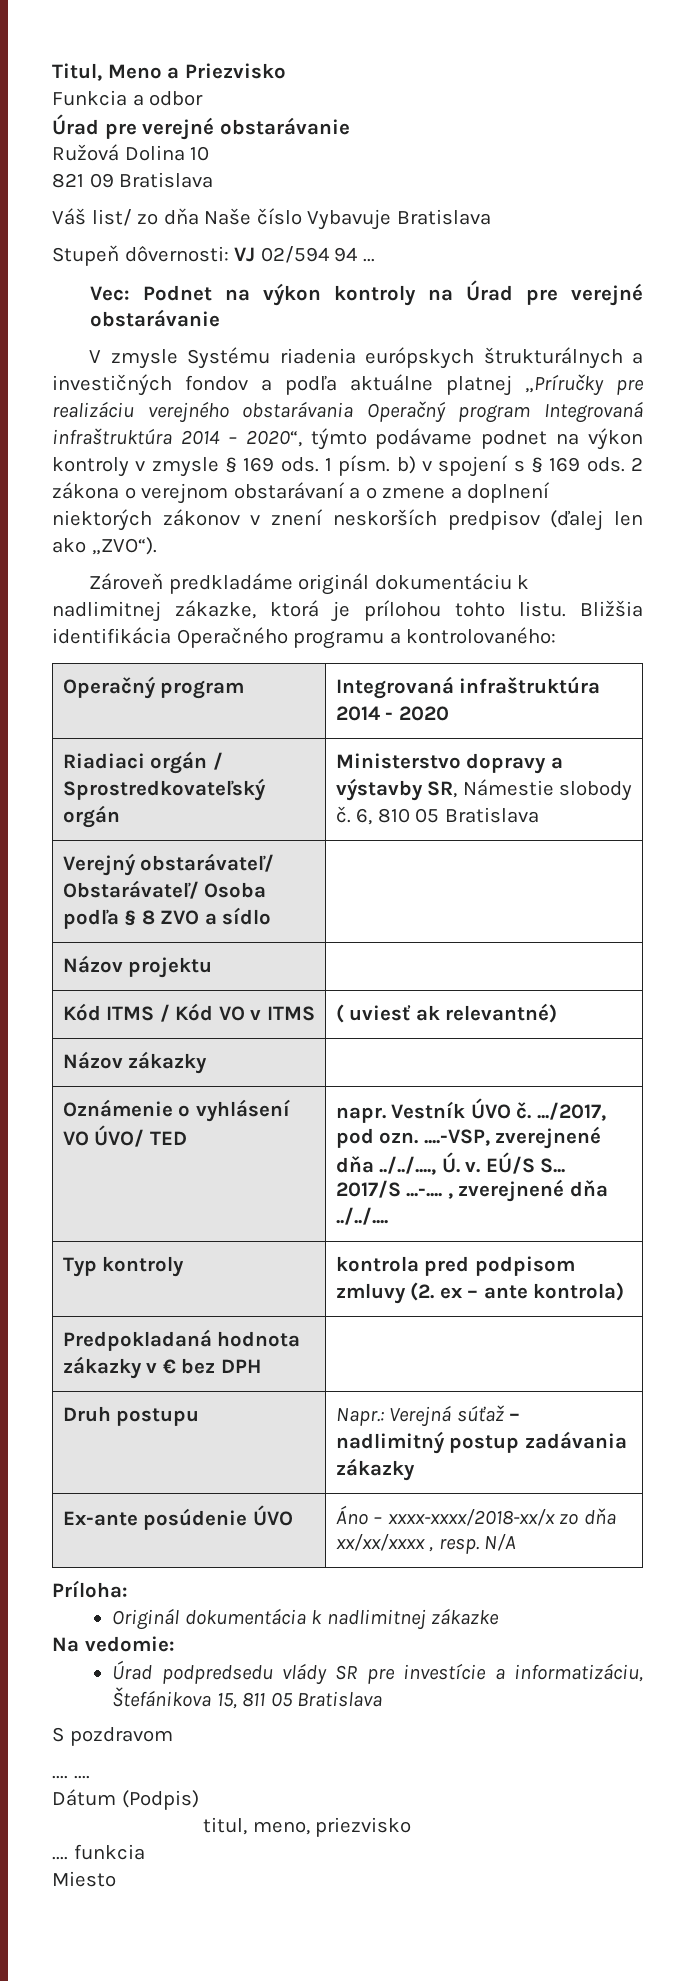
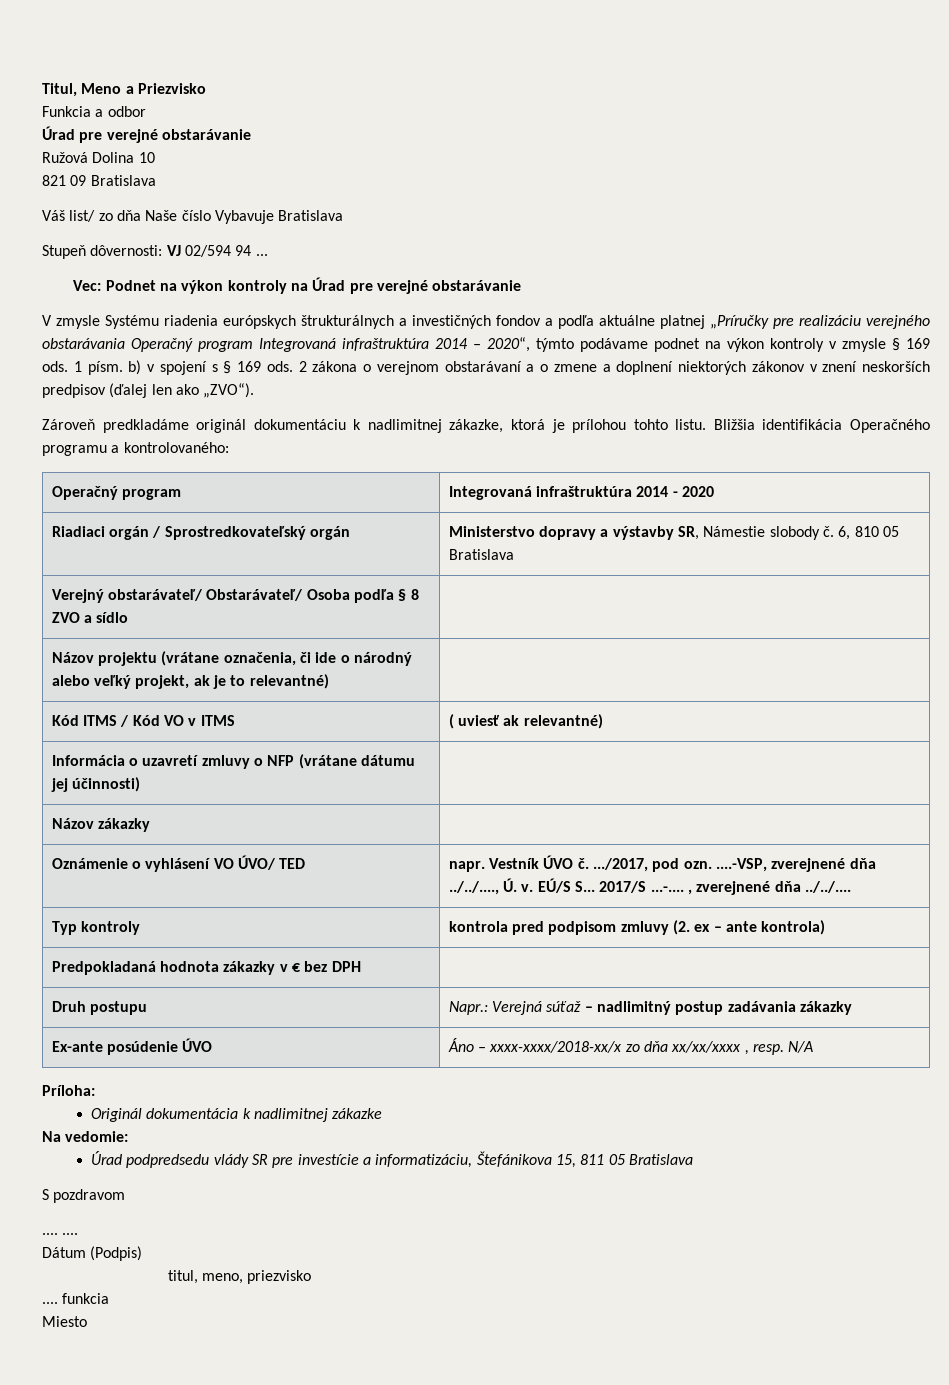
- Názov projektu |
+ Názov projektu (vrátane označenia, či ide o národný alebo veľký projekt, ak je to relevantné) |
+ Informácia o uzavretí zmluvy o NFP (vrátane dátumu jej účinnosti) |

